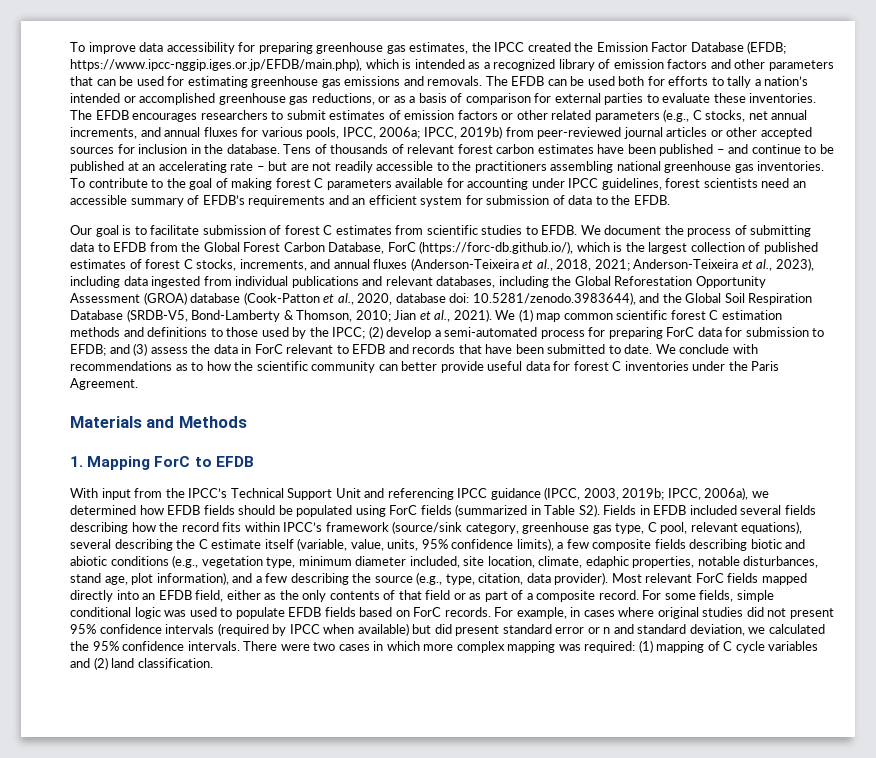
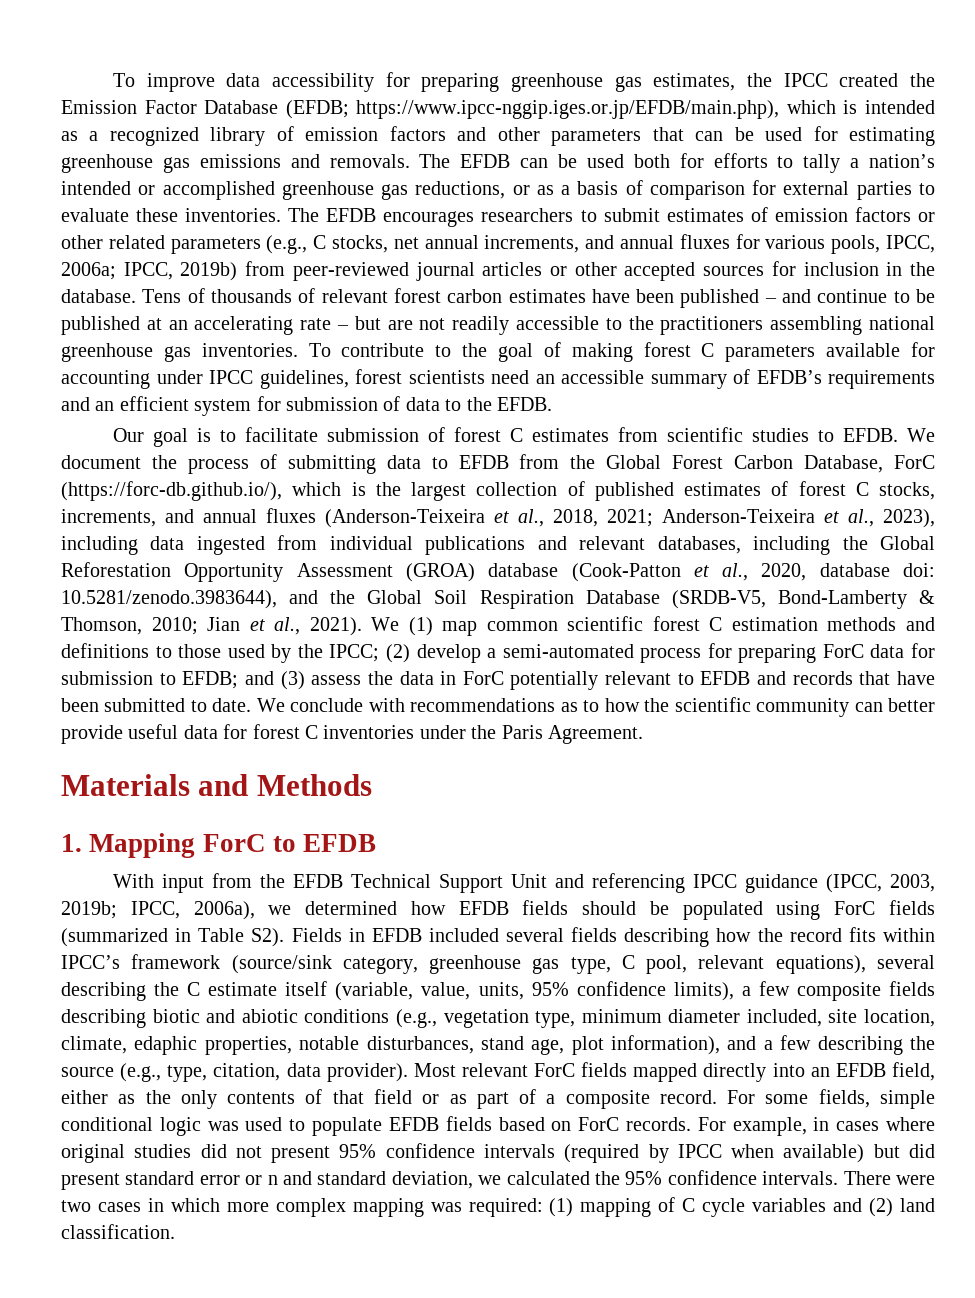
- We (1) map common scientific forest C estimation methods and definitions to those used by the IPCC; (2) develop a semi-automated process for preparing ForC data for submission to EFDB; and (3) assess the data in ForC relevant to EFDB and records that have been submitted to date.
+ We (1) map common scientific forest C estimation methods and definitions to those used by the IPCC; (2) develop a semi-automated process for preparing ForC data for submission to EFDB; and (3) assess the data in ForC potentially relevant to EFDB and records that have been submitted to date.
- With input from the IPCC’s Technical Support Unit and referencing IPCC guidance (IPCC, 2003, 2019b;
+ With input from the EFDB Technical Support Unit and referencing IPCC guidance (IPCC, 2003, 2019b;

